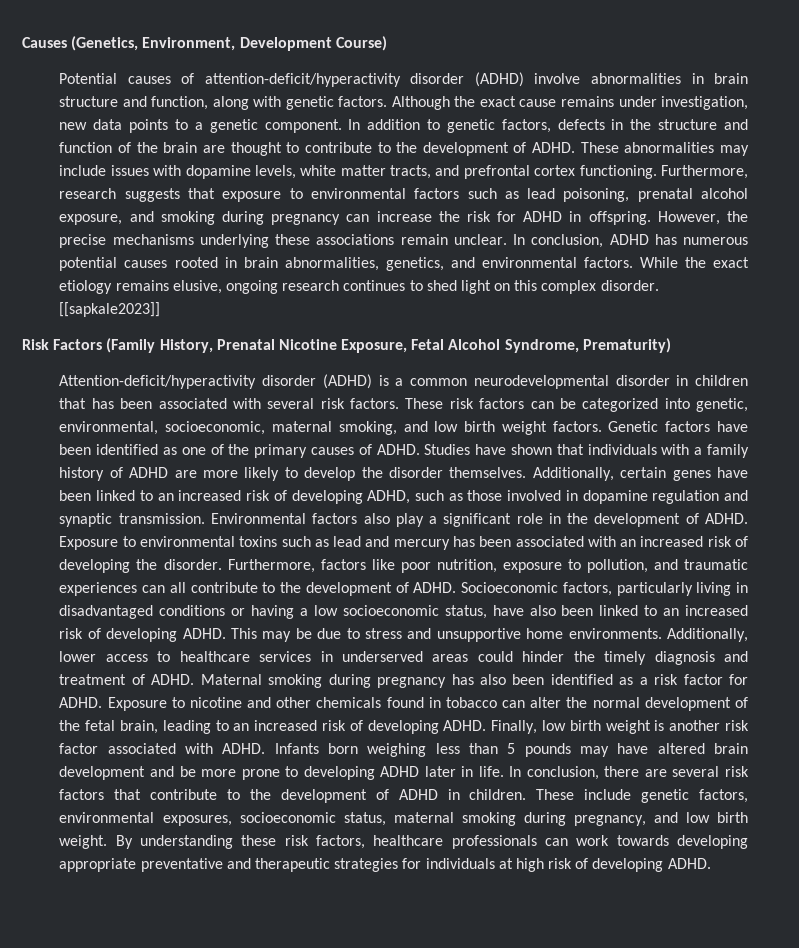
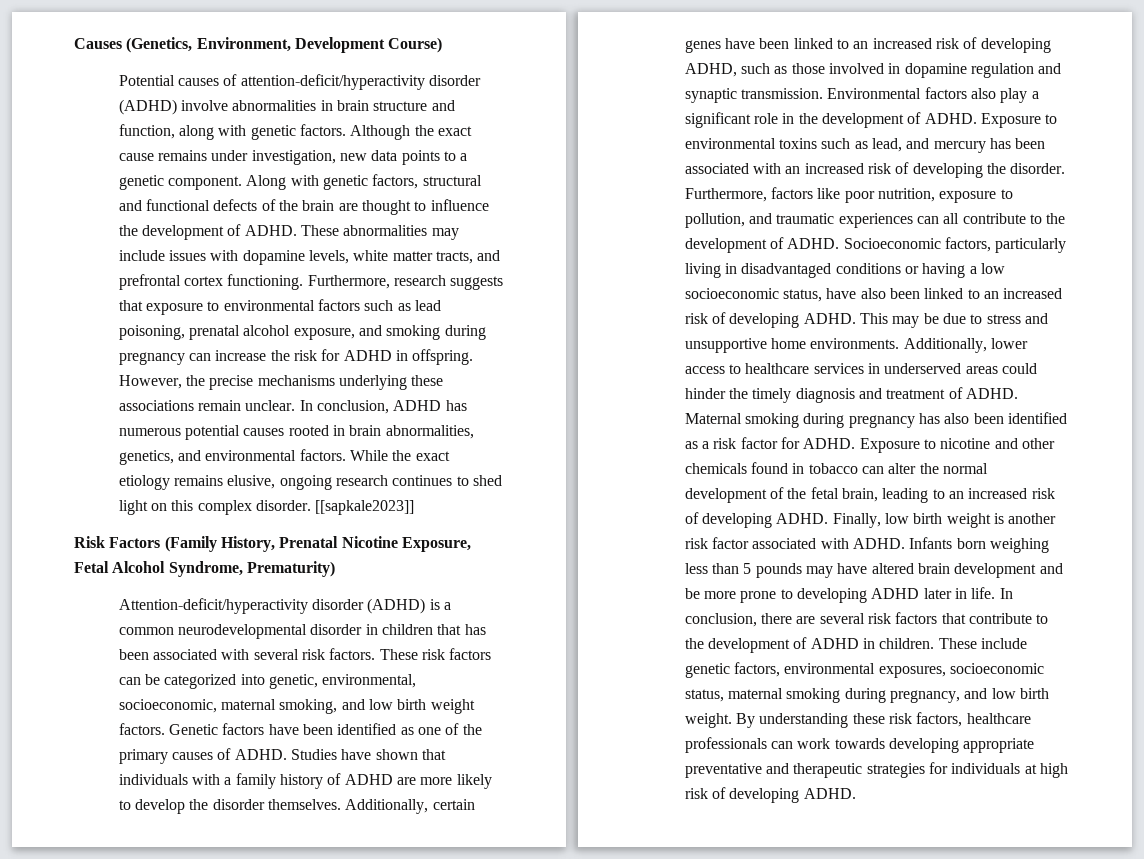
- In addition to genetic factors, defects in the structure and function of the brain are thought to contribute to the development of ADHD.
+ Along with genetic factors, structural and functional defects of the brain are thought to influence the development of ADHD.
- Exposure to environmental toxins such as lead and mercury has been associated with an increased risk of developing the disorder.
+ Exposure to environmental toxins such as lead, and mercury has been associated with an increased risk of developing the disorder.

